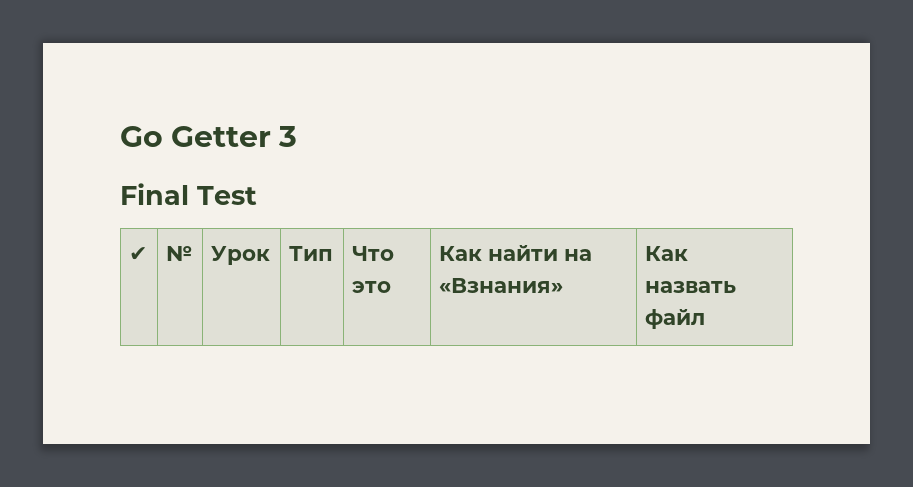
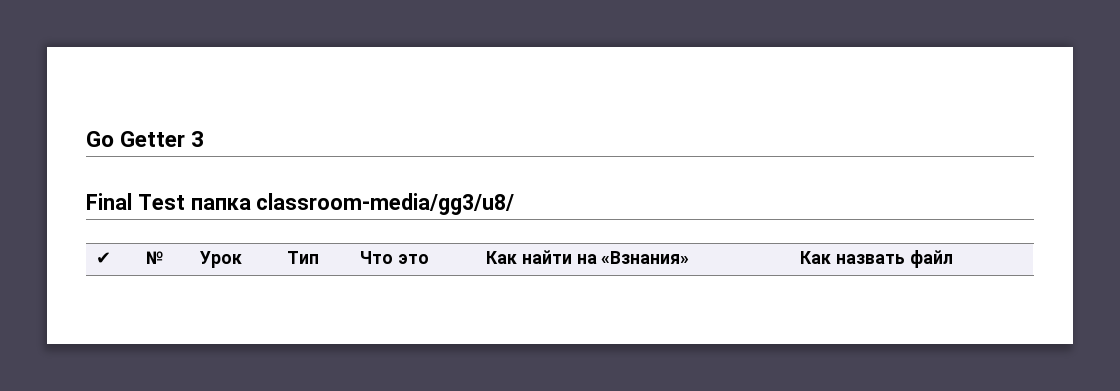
- Final Test
+ Final Test папка classroom-media/gg3/u8/

